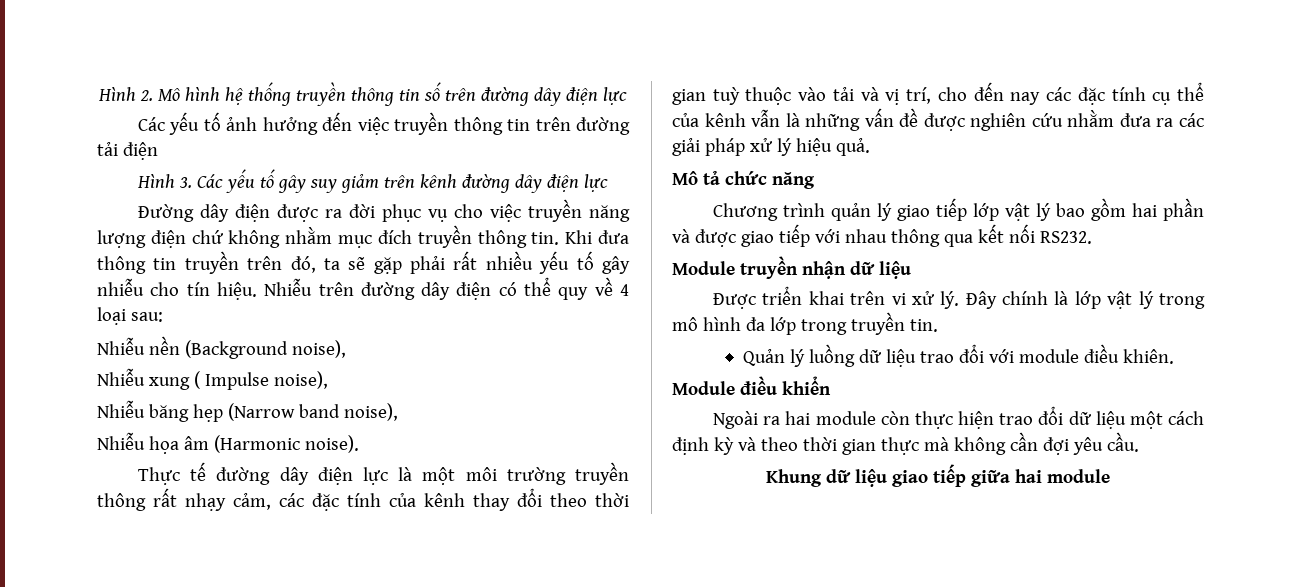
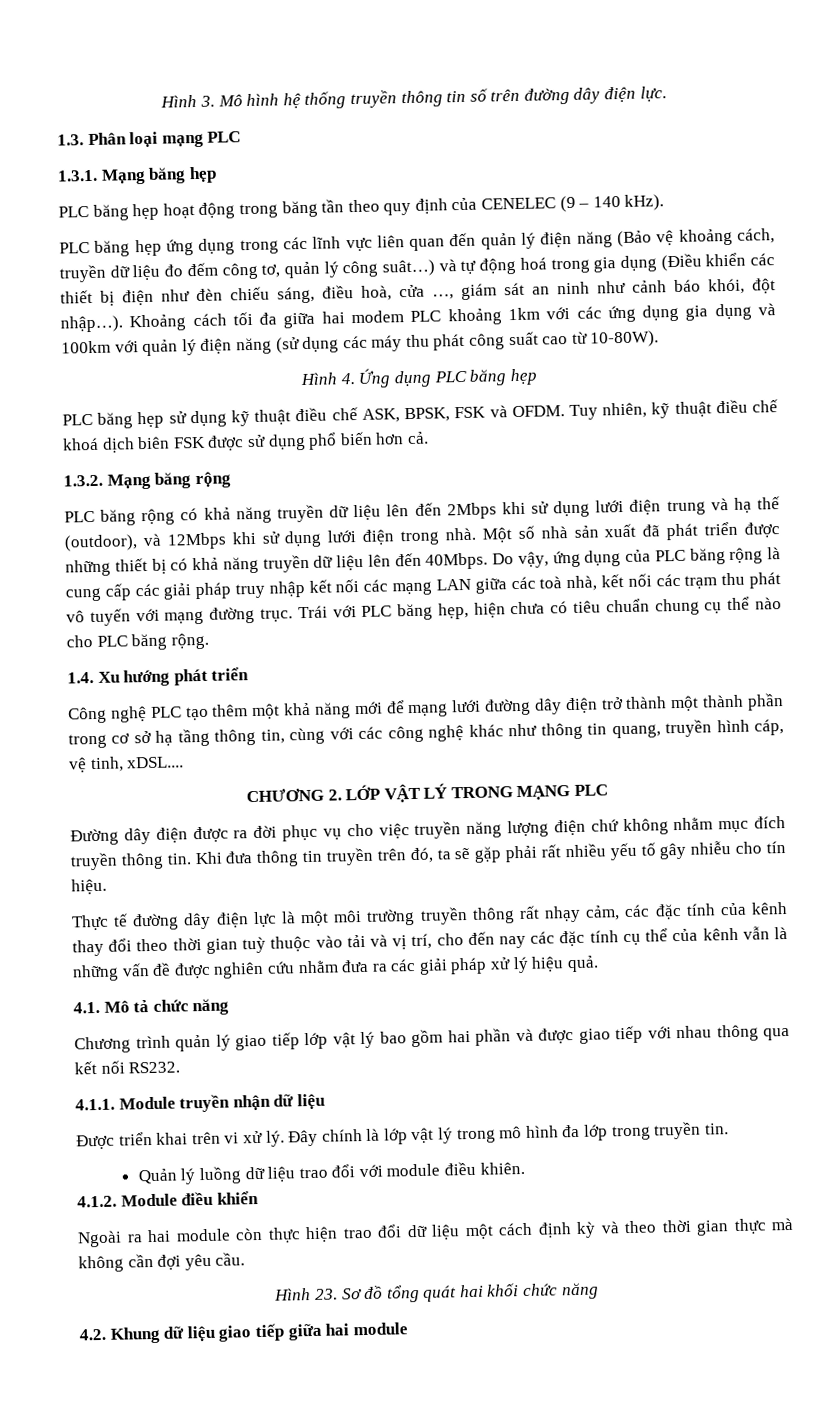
- Hình 2. Mô hình hệ thống truyền thông tin số trên đường dây điện lực
- Các yếu tố ảnh hưởng đến việc truyền thông tin trên đường tải điện
- Hình 3. Các yếu tố gây suy giảm trên kênh đường dây điện lực
+ Hình 3. Mô hình hệ thống truyền thông tin số trên đường dây điện lực.
+ 1.3. Phân loại mạng PLC
+ 1.3.1. Mạng băng hẹp
+ PLC băng hẹp hoạt động trong băng tần theo quy định của CENELEC (9 – 140 kHz).
+ PLC băng hẹp ứng dụng trong các lĩnh vực liên quan đến quản lý điện năng (Bảo vệ khoảng cách, truyền dữ liệu đo đếm công tơ, quản lý công suât…) và tự động hoá trong gia dụng (Điều khiển các thiết bị điện như đèn chiếu sáng, điều hoà, cửa …, giám sát an ninh như cảnh báo khói, đột nhập…). Khoảng cách tối đa giữa hai modem PLC khoảng 1km với các ứng dụng gia dụng và 100km với quản lý điện năng (sử dụng các máy thu phát công suất cao từ 10-80W).
+ Hình 4. Ứng dụng PLC băng hẹp
+ PLC băng hẹp sử dụng kỹ thuật điều chế ASK, BPSK, FSK và OFDM. Tuy nhiên, kỹ thuật điều chế khoá dịch biên FSK được sử dụng phổ biến hơn cả.
+ 1.3.2. Mạng băng rộng
+ PLC băng rộng có khả năng truyền dữ liệu lên đến 2Mbps khi sử dụng lưới điện trung và hạ thế (outdoor), và 12Mbps khi sử dụng lưới điện trong nhà. Một số nhà sản xuất đã phát triển được những thiết bị có khả năng truyền dữ liệu lên đến 40Mbps. Do vậy, ứng dụng của PLC băng rộng là cung cấp các giải pháp truy nhập kết nối các mạng LAN giữa các toà nhà, kết nối các trạm thu phát vô tuyến với mạng đường trục. Trái với PLC băng hẹp, hiện chưa có tiêu chuẩn chung cụ thể nào cho PLC băng rộng.
+ 1.4. Xu hướng phát triển
+ Công nghệ PLC tạo thêm một khả năng mới để mạng lưới đường dây điện trở thành một thành phần trong cơ sở hạ tầng thông tin, cùng với các công nghệ khác như thông tin quang, truyền hình cáp, vệ tinh, xDSL....
+ CHƯƠNG 2. LỚP VẬT LÝ TRONG MẠNG PLC
- Nhiễu trên đường dây điện có thể quy về 4 loại sau:
- Nhiễu nền (Background noise),
- Nhiễu xung ( Impulse noise),
- Nhiễu băng hẹp (Narrow band noise),
- Nhiễu họa âm (Harmonic noise).
- Mô tả chức năng
+ 4.1. Mô tả chức năng
- Module truyền nhận dữ liệu
+ 4.1.1. Module truyền nhận dữ liệu
- Module điều khiển
+ 4.1.2. Module điều khiển
- Khung dữ liệu giao tiếp giữa hai module
+ Hình 23. Sơ đồ tổng quát hai khối chức năng
+ 4.2. Khung dữ liệu giao tiếp giữa hai module

